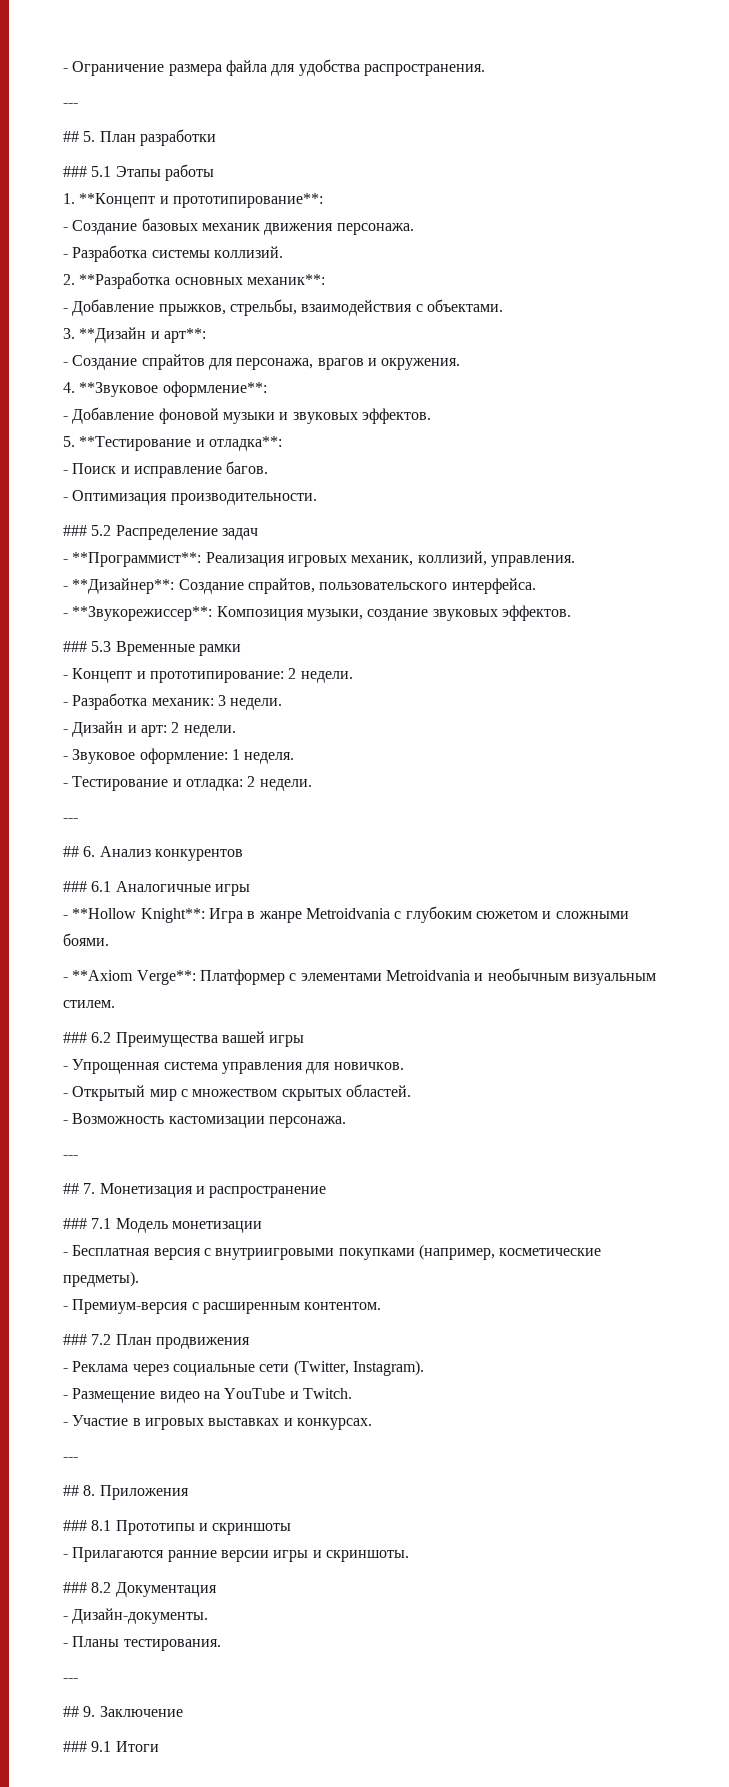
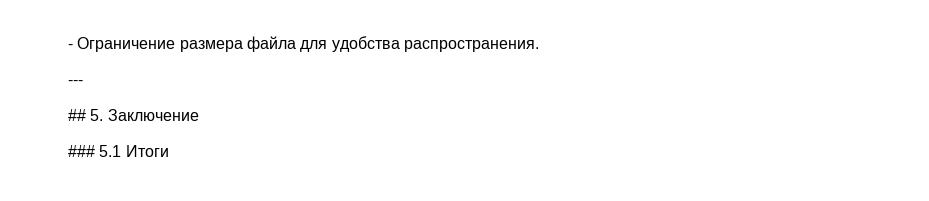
- ## 5. План разработки
+ ## 5. Заключение
- ### 5.1 Этапы работы
- 1. **Концепт и прототипирование**:
- - Создание базовых механик движения персонажа.
- - Разработка системы коллизий.
- 2. **Разработка основных механик**:
- - Добавление прыжков, стрельбы, взаимодействия с объектами.
- 3. **Дизайн и арт**:
- - Создание спрайтов для персонажа, врагов и окружения.
- 4. **Звуковое оформление**:
- - Добавление фоновой музыки и звуковых эффектов.
- 5. **Тестирование и отладка**:
- - Поиск и исправление багов.
- - Оптимизация производительности.
- ### 5.2 Распределение задач
- - **Программист**: Реализация игровых механик, коллизий, управления.
- - **Дизайнер**: Создание спрайтов, пользовательского интерфейса.
- - **Звукорежиссер**: Композиция музыки, создание звуковых эффектов.
- ### 5.3 Временные рамки
- - Концепт и прототипирование: 2 недели.
- - Разработка механик: 3 недели.
- - Дизайн и арт: 2 недели.
- - Звуковое оформление: 1 неделя.
- - Тестирование и отладка: 2 недели.
- ---
- ## 6. Анализ конкурентов
- ### 6.1 Аналогичные игры
- - **Hollow Knight**: Игра в жанре Metroidvania с глубоким сюжетом и сложными боями.
- - **Axiom Verge**: Платформер с элементами Metroidvania и необычным визуальным стилем.
- ### 6.2 Преимущества вашей игры
- - Упрощенная система управления для новичков.
- - Открытый мир с множеством скрытых областей.
- - Возможность кастомизации персонажа.
- ---
- ## 7. Монетизация и распространение
- ### 7.1 Модель монетизации
- - Бесплатная версия с внутриигровыми покупками (например, косметические предметы).
- - Премиум-версия с расширенным контентом.
- ### 7.2 План продвижения
- - Реклама через социальные сети (Twitter, Instagram).
- - Размещение видео на YouTube и Twitch.
- - Участие в игровых выставках и конкурсах.
- ---
- ## 8. Приложения
- ### 8.1 Прототипы и скриншоты
- - Прилагаются ранние версии игры и скриншоты.
- ### 8.2 Документация
- - Дизайн-документы.
- - Планы тестирования.
- ---
- ## 9. Заключение
- ### 9.1 Итоги
+ ### 5.1 Итоги

